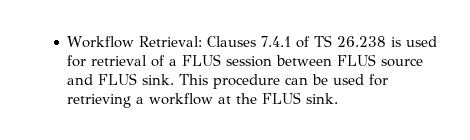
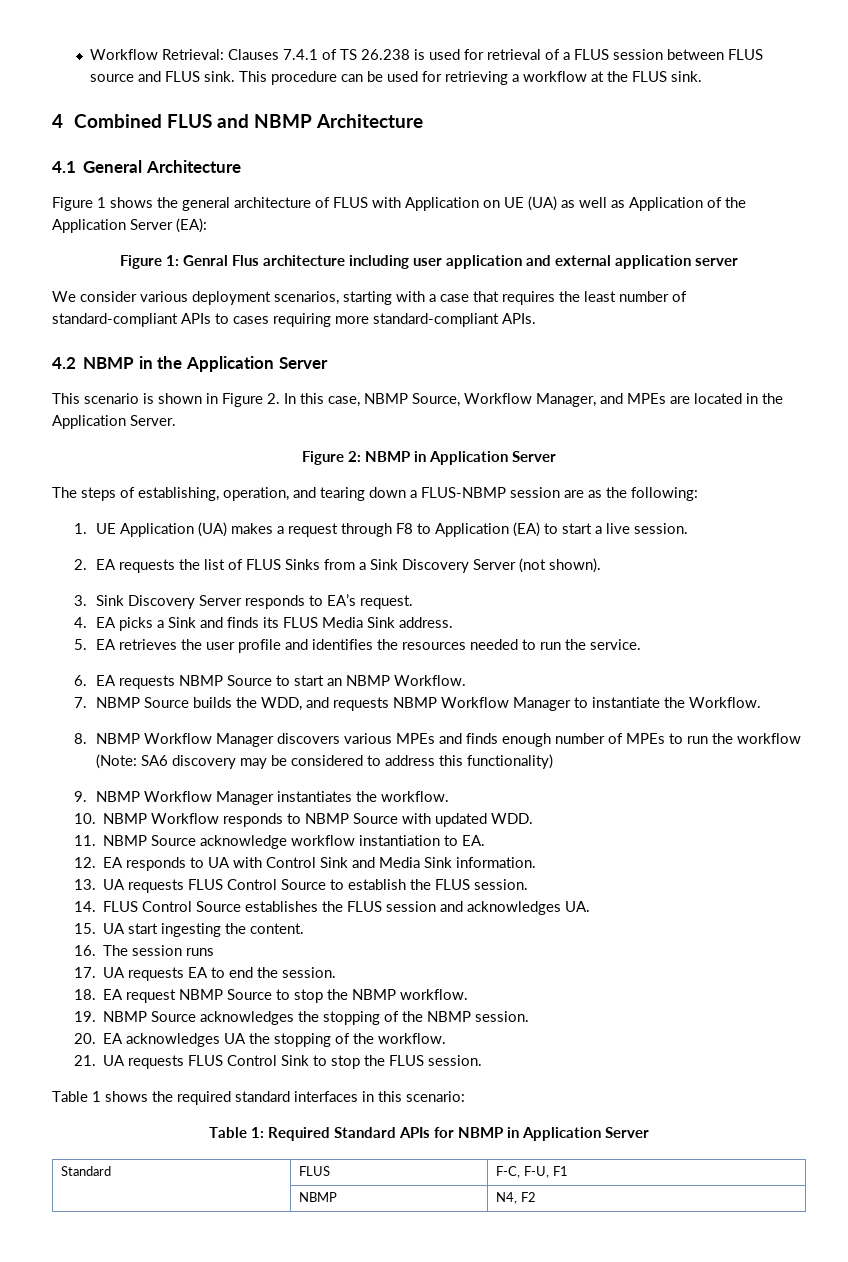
+ 4 Combined FLUS and NBMP Architecture
+ 4.1 General Architecture
+ Figure 1 shows the general architecture of FLUS with Application on UE (UA) as well as Application of the Application Server (EA):
+ Figure 1: Genral Flus architecture including user application and external application server
+ We consider various deployment scenarios, starting with a case that requires the least number of standard-compliant APIs to cases requiring more standard-compliant APIs.
+ 4.2 NBMP in the Application Server
+ This scenario is shown in Figure 2. In this case, NBMP Source, Workflow Manager, and MPEs are located in the Application Server.
+ Figure 2: NBMP in Application Server
+ The steps of establishing, operation, and tearing down a FLUS-NBMP session are as the following:
+ 1. UE Application (UA) makes a request through F8 to Application (EA) to start a live session.
+ 2. EA requests the list of FLUS Sinks from a Sink Discovery Server (not shown).
+ 3. Sink Discovery Server responds to EA’s request.
+ 4. EA picks a Sink and finds its FLUS Media Sink address.
+ 5. EA retrieves the user profile and identifies the resources needed to run the service.
+ 6. EA requests NBMP Source to start an NBMP Workflow.
+ 7. NBMP Source builds the WDD, and requests NBMP Workflow Manager to instantiate the Workflow.
+ 8. NBMP Workflow Manager discovers various MPEs and finds enough number of MPEs to run the workflow (Note: SA6 discovery may be considered to address this functionality)
+ 9. NBMP Workflow Manager instantiates the workflow.
+ 10. NBMP Workflow responds to NBMP Source with updated WDD.
+ 11. NBMP Source acknowledge workflow instantiation to EA.
+ 12. EA responds to UA with Control Sink and Media Sink information.
+ 13. UA requests FLUS Control Source to establish the FLUS session.
+ 14. FLUS Control Source establishes the FLUS session and acknowledges UA.
+ 15. UA start ingesting the content.
+ 16. The session runs
+ 17. UA requests EA to end the session.
+ 18. EA request NBMP Source to stop the NBMP workflow.
+ 19. NBMP Source acknowledges the stopping of the NBMP session.
+ 20. EA acknowledges UA the stopping of the workflow.
+ 21. UA requests FLUS Control Sink to stop the FLUS session.
+ Table 1 shows the required standard interfaces in this scenario:
+ Table 1: Required Standard APIs for NBMP in Application Server
+ Standard | FLUS | F-C, F-U, F1
+ | NBMP | N4, F2

